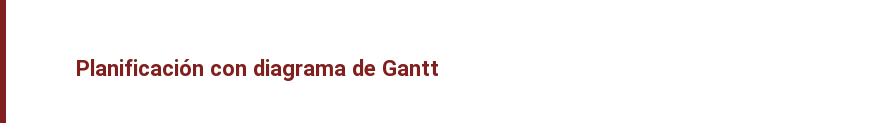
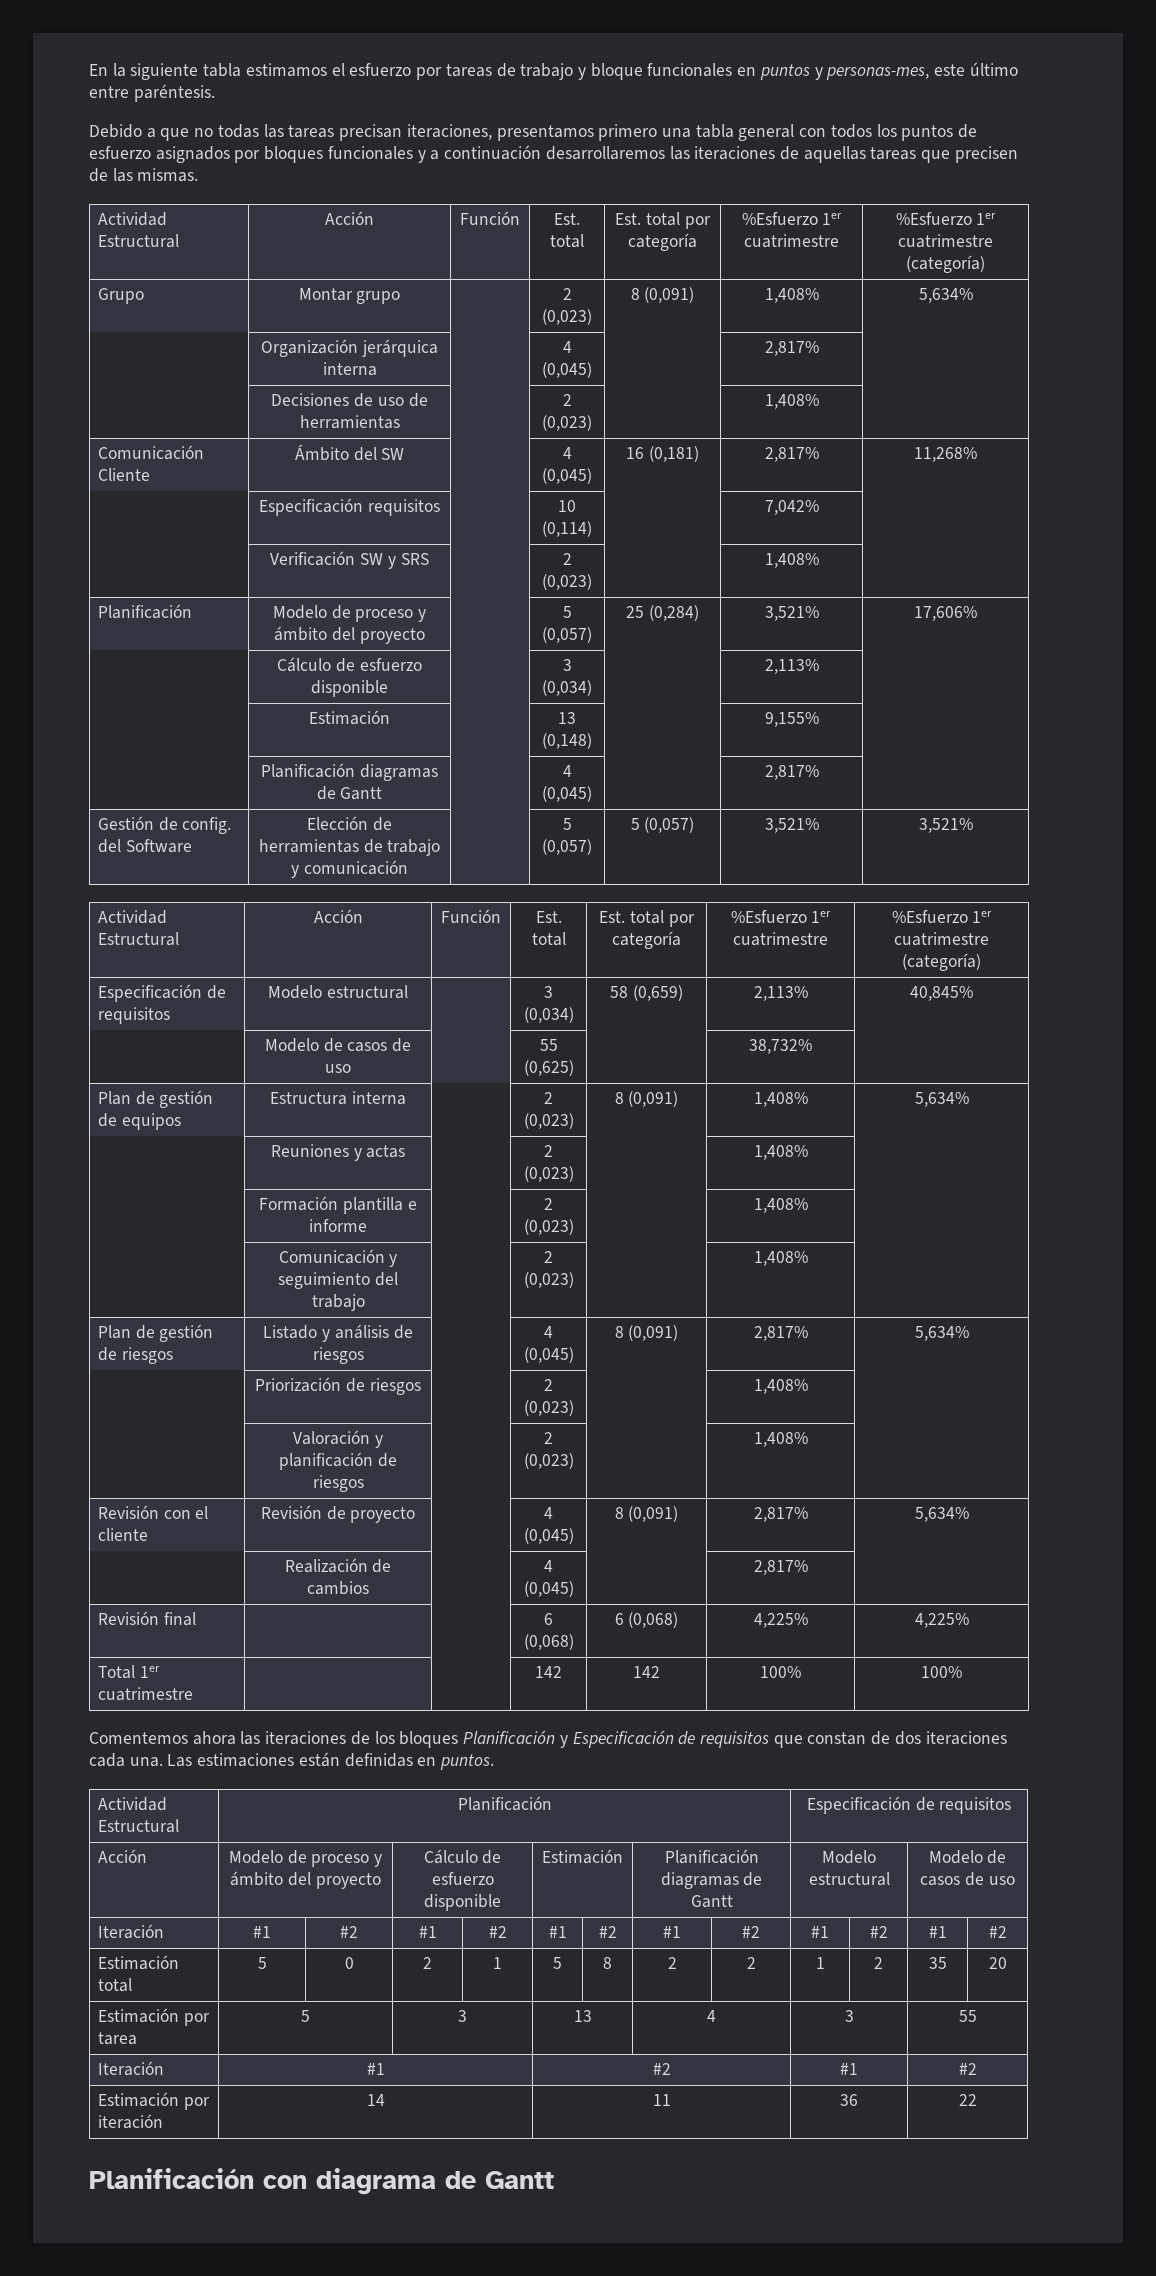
+ En la siguiente tabla estimamos el esfuerzo por tareas de trabajo y bloque funcionales en puntos y personas-mes, este último entre paréntesis.
+ Debido a que no todas las tareas precisan iteraciones, presentamos primero una tabla general con todos los puntos de esfuerzo asignados por bloques funcionales y a continuación desarrollaremos las iteraciones de aquellas tareas que precisen de las mismas.
+ Actividad Estructural | Acción | Función | Est. total | Est. total por categoría | %Esfuerzo 1er cuatrimestre | %Esfuerzo 1er cuatrimestre (categoría)
+ Grupo | Montar grupo | | 2 (0,023) | 8 (0,091) | 1,408% | 5,634%
+ | Organización jerárquica interna | | 4 (0,045) | | 2,817% |
+ | Decisiones de uso de herramientas | | 2 (0,023) | | 1,408% |
+ Comunicación Cliente | Ámbito del SW | | 4 (0,045) | 16 (0,181) | 2,817% | 11,268%
+ | Especificación requisitos | | 10 (0,114) | | 7,042% |
+ | Verificación SW y SRS | | 2 (0,023) | | 1,408% |
+ Planificación | Modelo de proceso y ámbito del proyecto | | 5 (0,057) | 25 (0,284) | 3,521% | 17,606%
+ | Cálculo de esfuerzo disponible | | 3 (0,034) | | 2,113% |
+ | Estimación | | 13 (0,148) | | 9,155% |
+ | Planificación diagramas de Gantt | | 4 (0,045) | | 2,817% |
+ Gestión de config. del Software | Elección de herramientas de trabajo y comunicación | | 5 (0,057) | 5 (0,057) | 3,521% | 3,521%
+ Actividad Estructural | Acción | Función | Est. total | Est. total por categoría | %Esfuerzo 1er cuatrimestre | %Esfuerzo 1er cuatrimestre (categoría)
+ Especificación de requisitos | Modelo estructural | | 3 (0,034) | 58 (0,659) | 2,113% | 40,845%
+ | Modelo de casos de uso | | 55 (0,625) | | 38,732% |
+ Plan de gestión de equipos | Estructura interna | | 2 (0,023) | 8 (0,091) | 1,408% | 5,634%
+ | Reuniones y actas | | 2 (0,023) | | 1,408% |
+ | Formación plantilla e informe | | 2 (0,023) | | 1,408% |
+ | Comunicación y seguimiento del trabajo | | 2 (0,023) | | 1,408% |
+ Plan de gestión de riesgos | Listado y análisis de riesgos | | 4 (0,045) | 8 (0,091) | 2,817% | 5,634%
+ | Priorización de riesgos | | 2 (0,023) | | 1,408% |
+ | Valoración y planificación de riesgos | | 2 (0,023) | | 1,408% |
+ Revisión con el cliente | Revisión de proyecto | | 4 (0,045) | 8 (0,091) | 2,817% | 5,634%
+ | Realización de cambios | | 4 (0,045) | | 2,817% |
+ Revisión final | | | 6 (0,068) | 6 (0,068) | 4,225% | 4,225%
+ Total 1er cuatrimestre | | | 142 | 142 | 100% | 100%
+ Comentemos ahora las iteraciones de los bloques Planificación y Especificación de requisitos que constan de dos iteraciones cada una. Las estimaciones están definidas en puntos.
+ Actividad Estructural | Planificación | Especificación de requisitos
+ Acción | Modelo de proceso y ámbito del proyecto | Cálculo de esfuerzo disponible | Estimación | Planificación diagramas de Gantt | Modelo estructural | Modelo de casos de uso
+ Iteración | #1 | #2 | #1 | #2 | #1 | #2 | #1 | #2 | #1 | #2 | #1 | #2
+ Estimación total | 5 | 0 | 2 | 1 | 5 | 8 | 2 | 2 | 1 | 2 | 35 | 20
+ Estimación por tarea | 5 | 3 | 13 | 4 | 3 | 55
+ Iteración | #1 | #2 | #1 | #2
+ Estimación por iteración | 14 | 11 | 36 | 22

